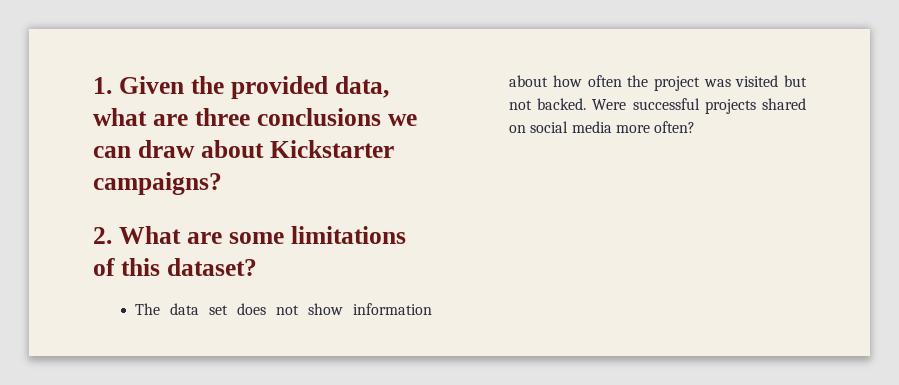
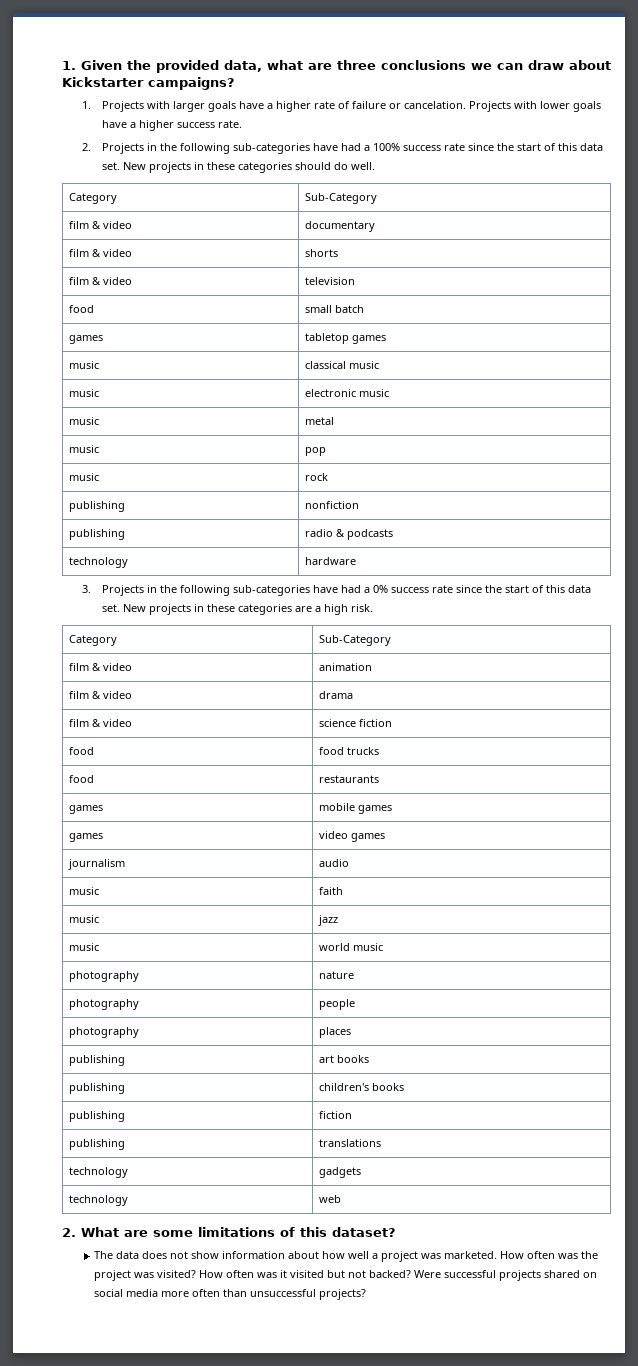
+ 1. Projects with larger goals have a higher rate of failure or cancelation. Projects with lower goals have a higher success rate.
+ 2. Projects in the following sub-categories have had a 100% success rate since the start of this data set. New projects in these categories should do well.
+ Category | Sub-Category
+ film & video | documentary
+ film & video | shorts
+ film & video | television
+ food | small batch
+ games | tabletop games
+ music | classical music
+ music | electronic music
+ music | metal
+ music | pop
+ music | rock
+ publishing | nonfiction
+ publishing | radio & podcasts
+ technology | hardware
+ 3. Projects in the following sub-categories have had a 0% success rate since the start of this data set. New projects in these categories are a high risk.
+ Category | Sub-Category
+ film & video | animation
+ film & video | drama
+ film & video | science fiction
+ food | food trucks
+ food | restaurants
+ games | mobile games
+ games | video games
+ journalism | audio
+ music | faith
+ music | jazz
+ music | world music
+ photography | nature
+ photography | people
+ photography | places
+ publishing | art books
+ publishing | children's books
+ publishing | fiction
+ publishing | translations
+ technology | gadgets
+ technology | web
- The data set does not show information about how often the project was visited but not backed.
+ The data does not show information about how well a project was marketed. How often was the project was visited? How often was it visited but not backed?
- Were successful projects shared on social media more often?
+ Were successful projects shared on social media more often than unsuccessful projects?

